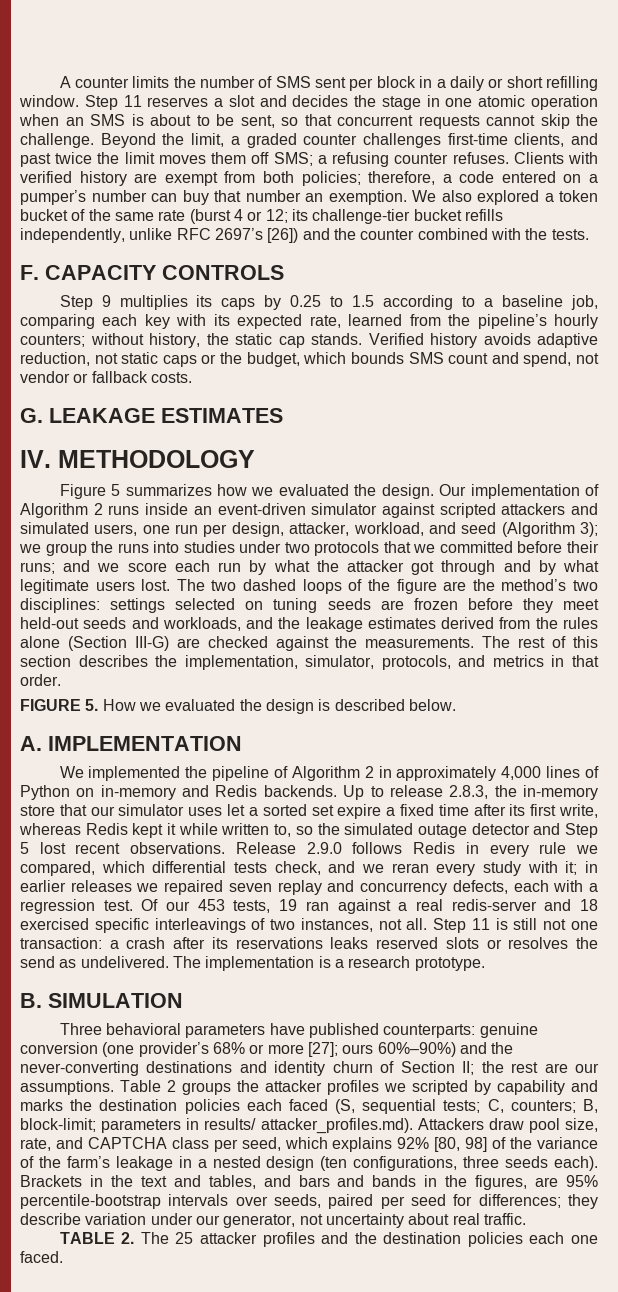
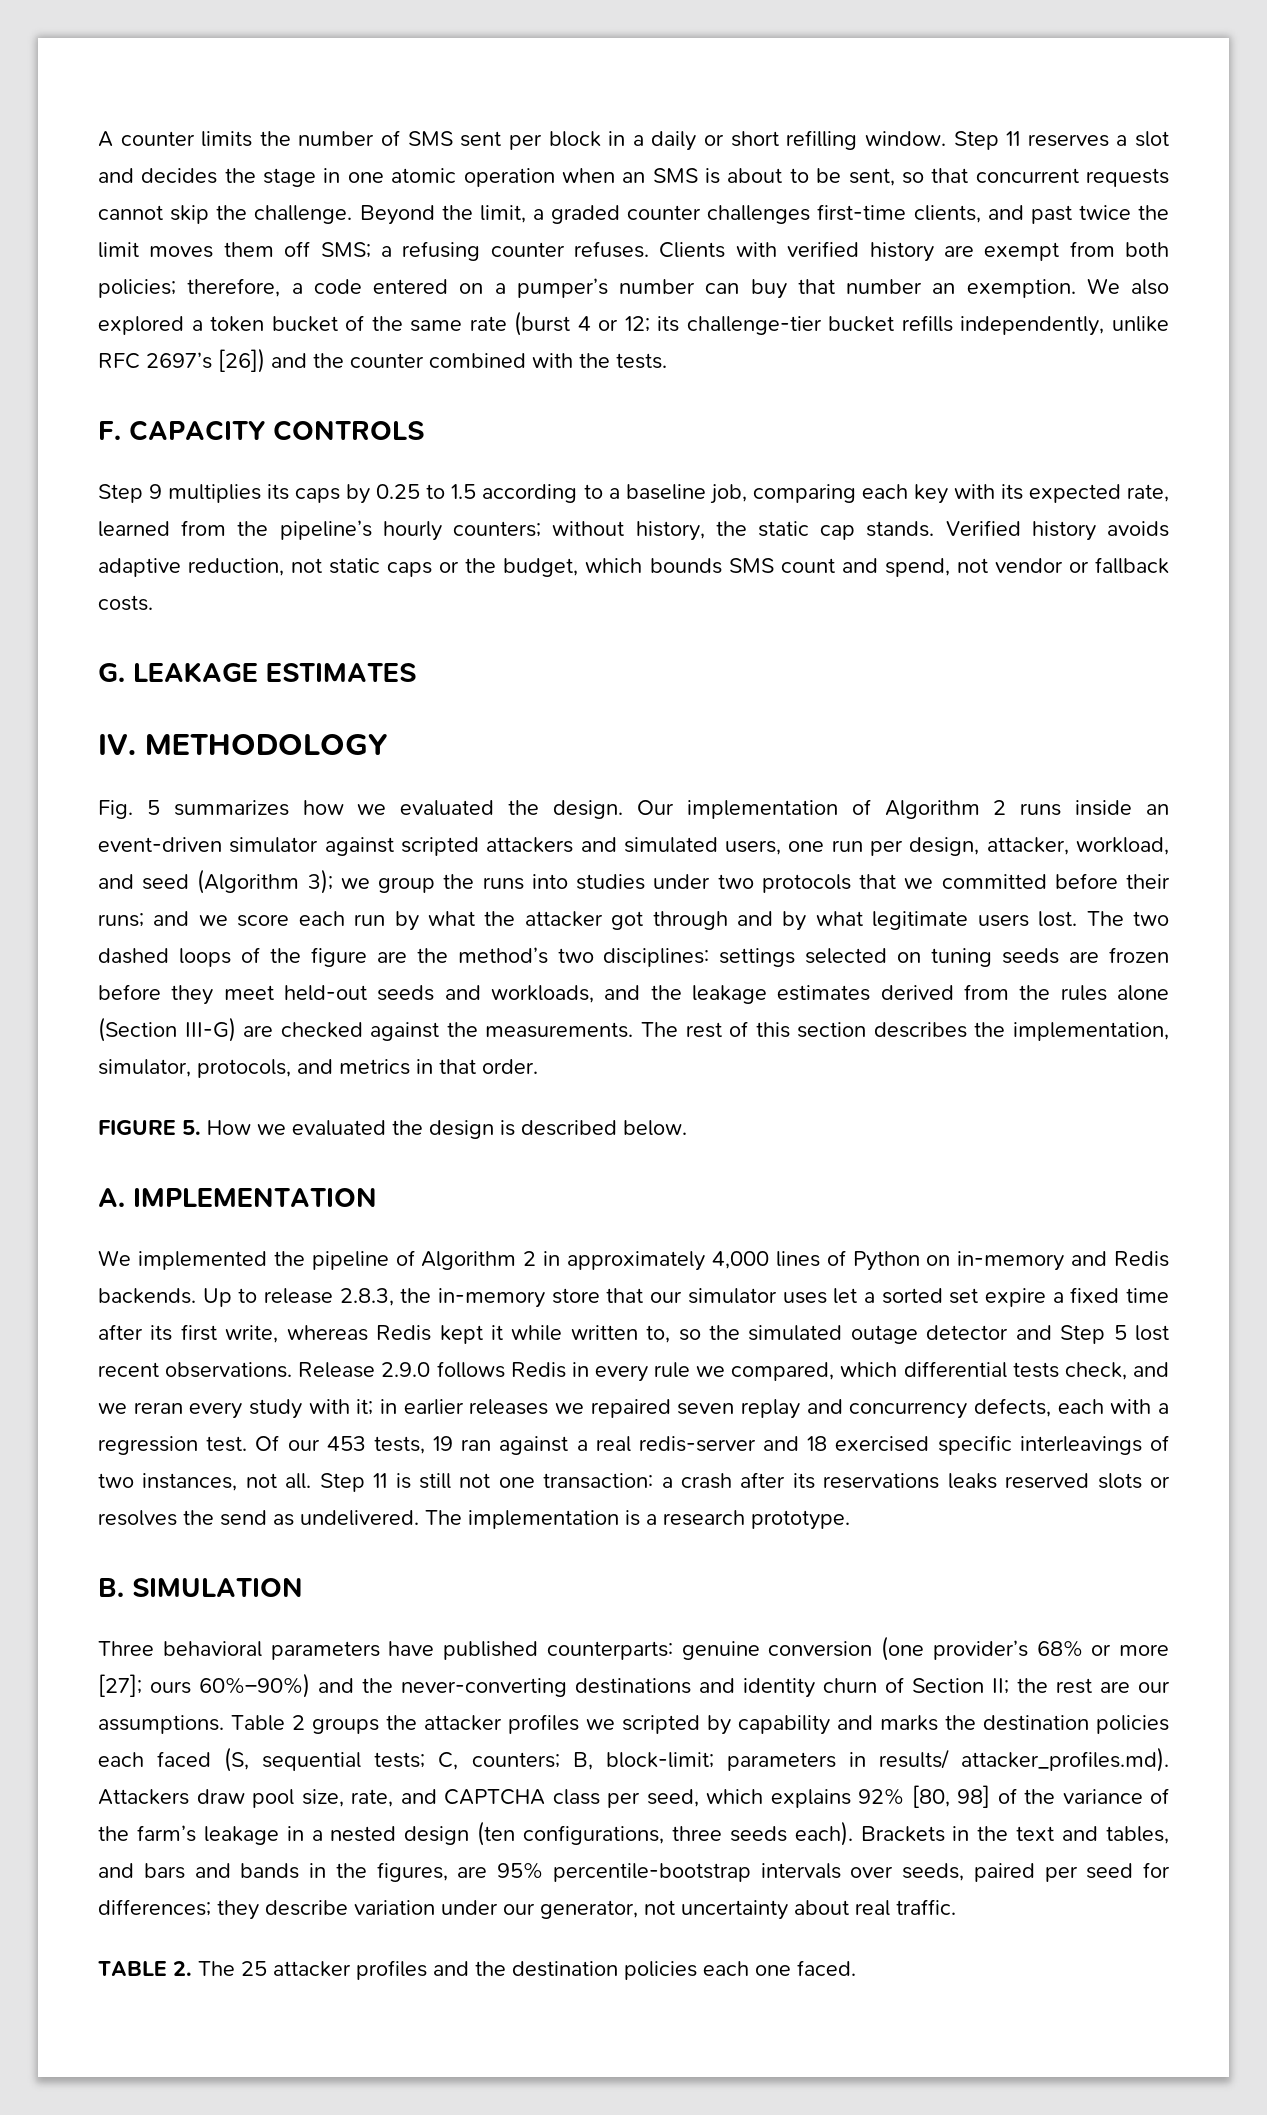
- Figure 5 summarizes how we evaluated the design.
+ Fig. 5 summarizes how we evaluated the design.

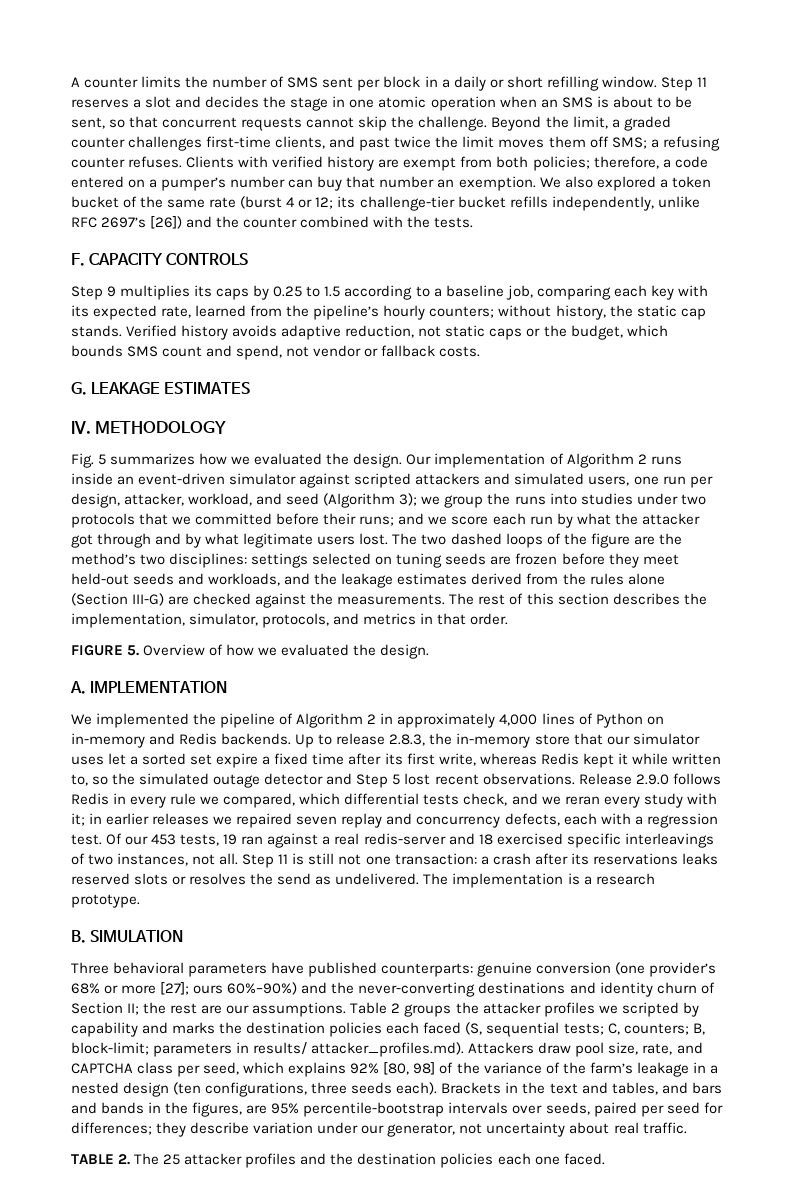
- FIGURE 5. How we evaluated the design is described below.
+ FIGURE 5. Overview of how we evaluated the design.

